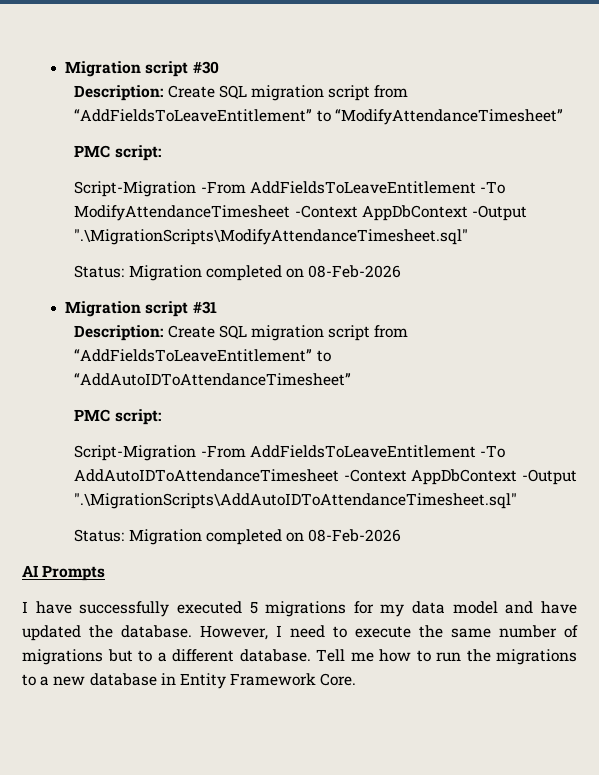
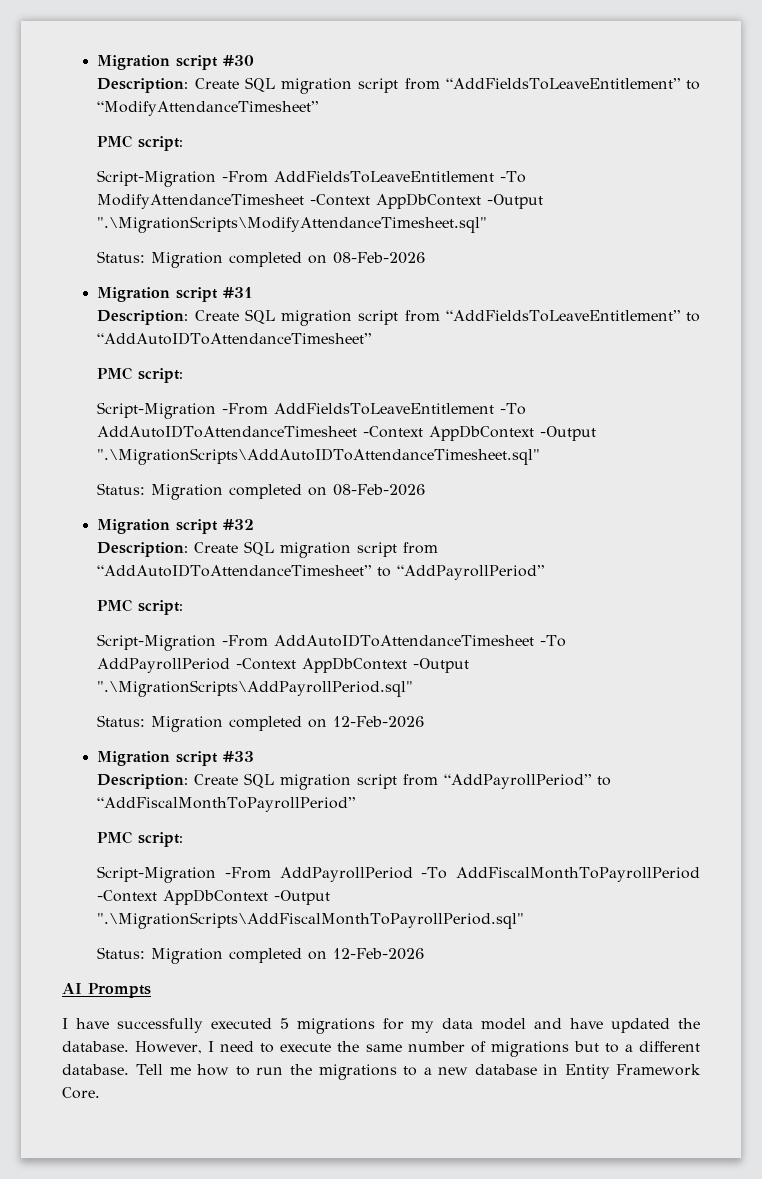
+ Migration script #32
+ Description: Create SQL migration script from “AddAutoIDToAttendanceTimesheet” to “AddPayrollPeriod”
+ PMC script:
+ Script-Migration -From AddAutoIDToAttendanceTimesheet -To AddPayrollPeriod -Context AppDbContext -Output ".\MigrationScripts\AddPayrollPeriod.sql"
+ Status: Migration completed on 12-Feb-2026
+ Migration script #33
+ Description: Create SQL migration script from “AddPayrollPeriod” to “AddFiscalMonthToPayrollPeriod”
+ PMC script:
+ Script-Migration -From AddPayrollPeriod -To AddFiscalMonthToPayrollPeriod -Context AppDbContext -Output ".\MigrationScripts\AddFiscalMonthToPayrollPeriod.sql"
+ Status: Migration completed on 12-Feb-2026

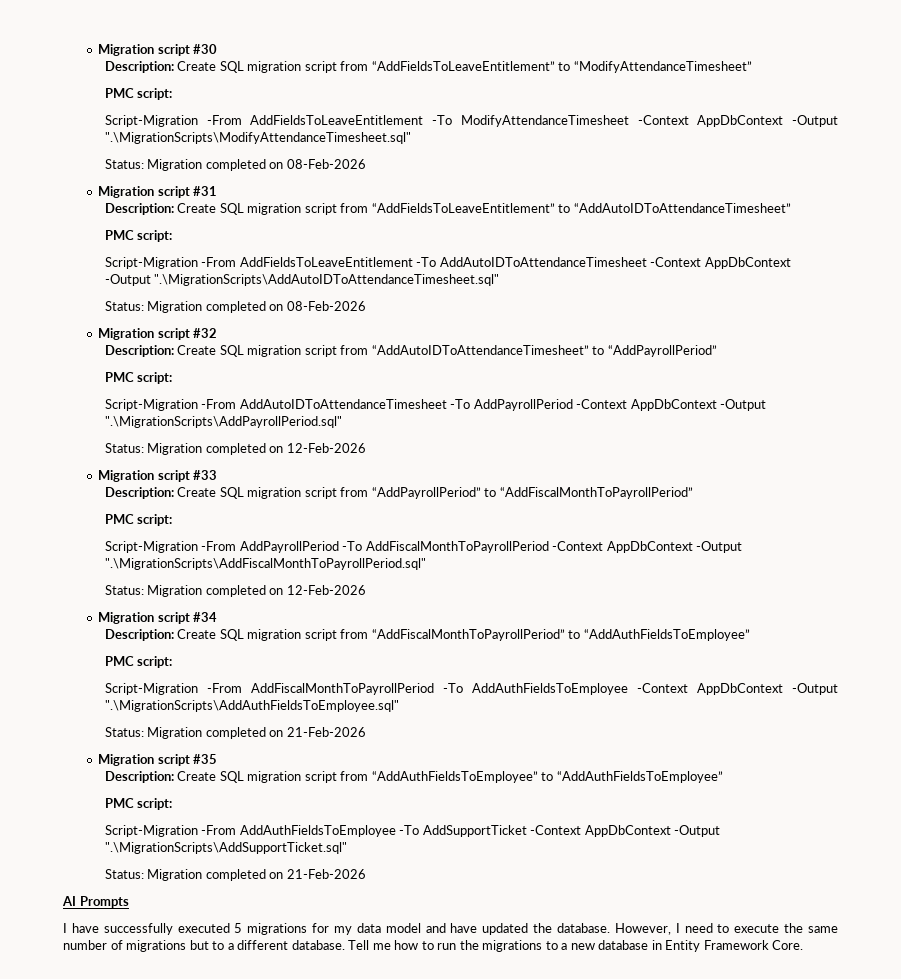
+ Migration script #34
+ Description: Create SQL migration script from “AddFiscalMonthToPayrollPeriod” to “AddAuthFieldsToEmployee”
+ PMC script:
+ Script-Migration -From AddFiscalMonthToPayrollPeriod -To AddAuthFieldsToEmployee -Context AppDbContext -Output ".\MigrationScripts\AddAuthFieldsToEmployee.sql"
+ Status: Migration completed on 21-Feb-2026
+ Migration script #35
+ Description: Create SQL migration script from “AddAuthFieldsToEmployee” to “AddAuthFieldsToEmployee”
+ PMC script:
+ Script-Migration -From AddAuthFieldsToEmployee -To AddSupportTicket -Context AppDbContext -Output ".\MigrationScripts\AddSupportTicket.sql"
+ Status: Migration completed on 21-Feb-2026

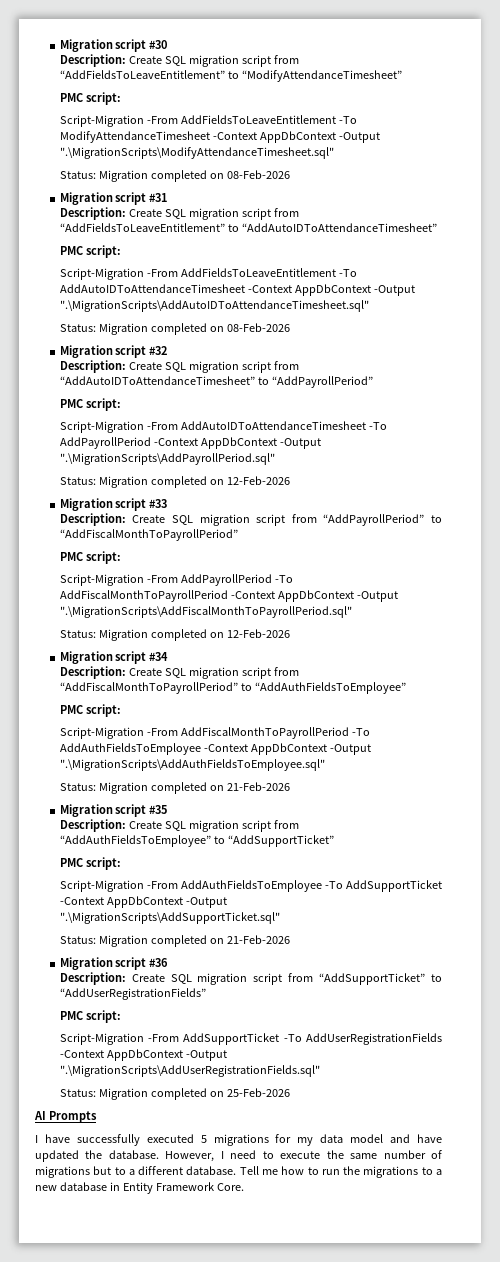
- Description: Create SQL migration script from “AddAuthFieldsToEmployee” to “AddAuthFieldsToEmployee”
+ Description: Create SQL migration script from “AddAuthFieldsToEmployee” to “AddSupportTicket”
+ Migration script #36
+ Description: Create SQL migration script from “AddSupportTicket” to “AddUserRegistrationFields”
+ PMC script:
+ Script-Migration -From AddSupportTicket -To AddUserRegistrationFields -Context AppDbContext -Output ".\MigrationScripts\AddUserRegistrationFields.sql"
+ Status: Migration completed on 25-Feb-2026

